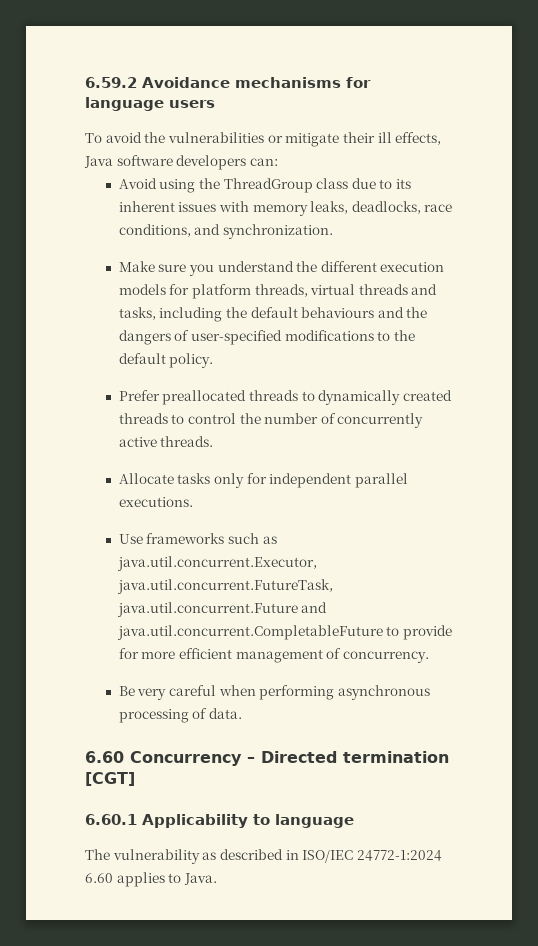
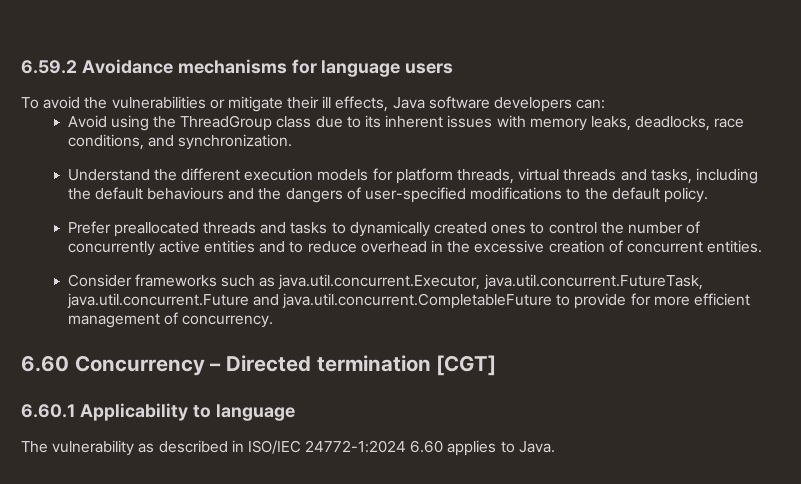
- Make sure you understand the different execution models for platform threads, virtual threads and tasks, including the default behaviours and the dangers of user-specified modifications to the default policy.
+ Understand the different execution models for platform threads, virtual threads and tasks, including the default behaviours and the dangers of user-specified modifications to the default policy.
- Prefer preallocated threads to dynamically created threads to control the number of concurrently active threads.
- Allocate tasks only for independent parallel executions.
- Use frameworks such as java.util.concurrent.Executor, java.util.concurrent.FutureTask, java.util.concurrent.Future and java.util.concurrent.CompletableFuture to provide for more efficient management of concurrency.
+ Prefer preallocated threads and tasks to dynamically created ones to control the number of concurrently active entities and to reduce overhead in the excessive creation of concurrent entities.
+ Consider frameworks such as java.util.concurrent.Executor, java.util.concurrent.FutureTask, java.util.concurrent.Future and java.util.concurrent.CompletableFuture to provide for more efficient management of concurrency.
- Be very careful when performing asynchronous processing of data.

